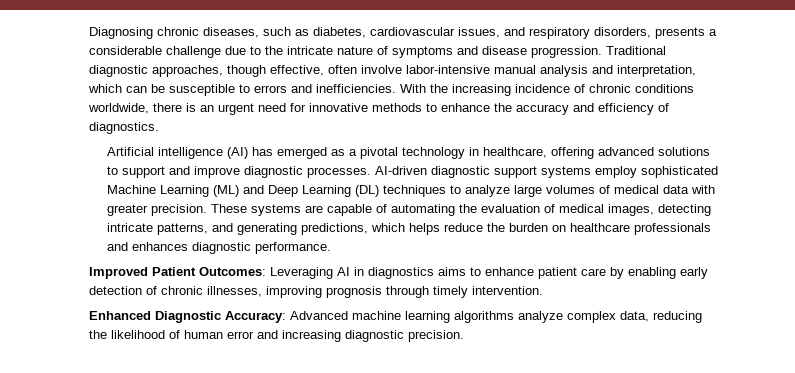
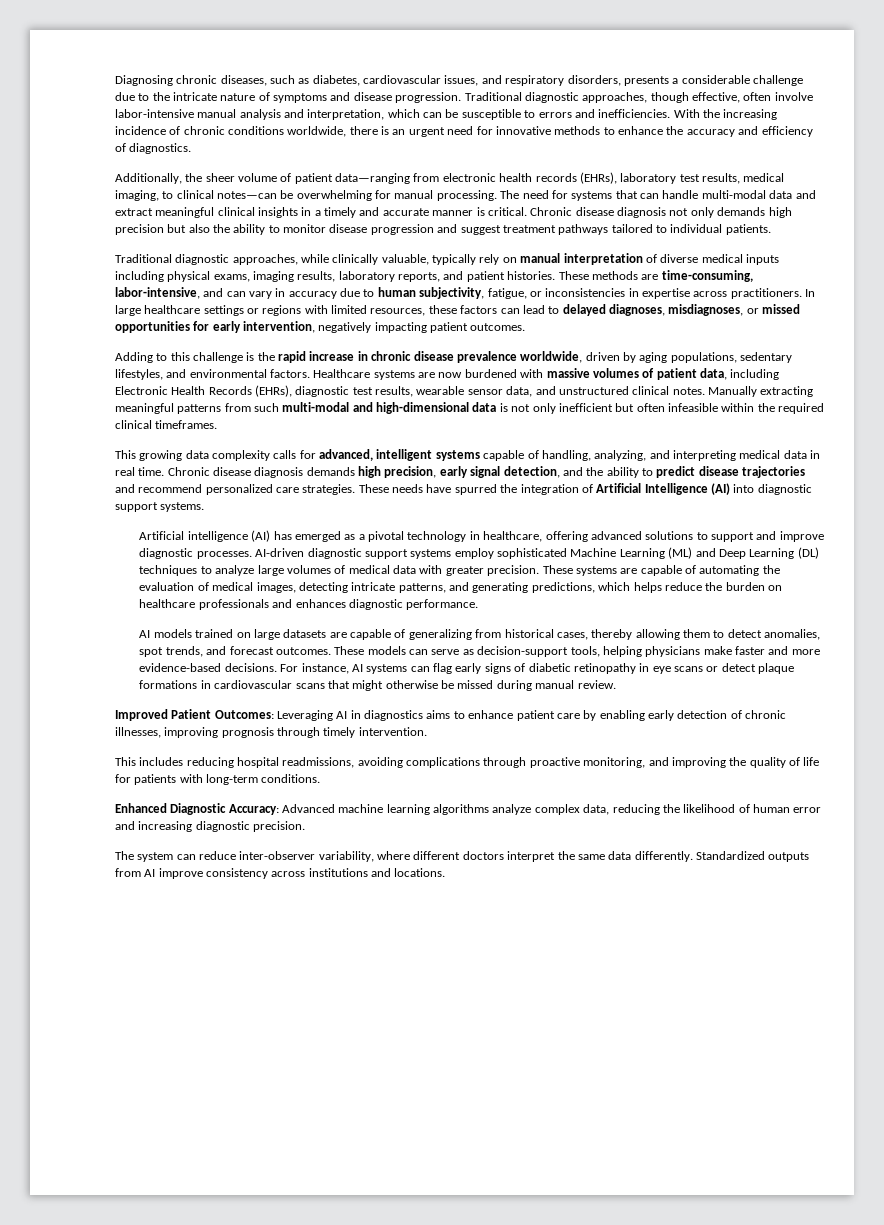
+ Additionally, the sheer volume of patient data—ranging from electronic health records (EHRs), laboratory test results, medical imaging, to clinical notes—can be overwhelming for manual processing. The need for systems that can handle multi-modal data and extract meaningful clinical insights in a timely and accurate manner is critical. Chronic disease diagnosis not only demands high precision but also the ability to monitor disease progression and suggest treatment pathways tailored to individual patients.
+ Traditional diagnostic approaches, while clinically valuable, typically rely on manual interpretation of diverse medical inputs including physical exams, imaging results, laboratory reports, and patient histories. These methods are time-consuming, labor-intensive, and can vary in accuracy due to human subjectivity, fatigue, or inconsistencies in expertise across practitioners. In large healthcare settings or regions with limited resources, these factors can lead to delayed diagnoses, misdiagnoses, or missed opportunities for early intervention, negatively impacting patient outcomes.
+ Adding to this challenge is the rapid increase in chronic disease prevalence worldwide, driven by aging populations, sedentary lifestyles, and environmental factors. Healthcare systems are now burdened with massive volumes of patient data, including Electronic Health Records (EHRs), diagnostic test results, wearable sensor data, and unstructured clinical notes. Manually extracting meaningful patterns from such multi-modal and high-dimensional data is not only inefficient but often infeasible within the required clinical timeframes.
+ This growing data complexity calls for advanced, intelligent systems capable of handling, analyzing, and interpreting medical data in real time. Chronic disease diagnosis demands high precision, early signal detection, and the ability to predict disease trajectories and recommend personalized care strategies. These needs have spurred the integration of Artificial Intelligence (AI) into diagnostic support systems.
+ AI models trained on large datasets are capable of generalizing from historical cases, thereby allowing them to detect anomalies, spot trends, and forecast outcomes. These models can serve as decision-support tools, helping physicians make faster and more evidence-based decisions. For instance, AI systems can flag early signs of diabetic retinopathy in eye scans or detect plaque formations in cardiovascular scans that might otherwise be missed during manual review.
+ This includes reducing hospital readmissions, avoiding complications through proactive monitoring, and improving the quality of life for patients with long-term conditions.
+ The system can reduce inter-observer variability, where different doctors interpret the same data differently. Standardized outputs from AI improve consistency across institutions and locations.

